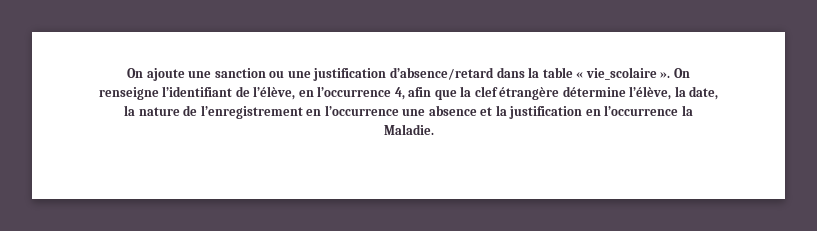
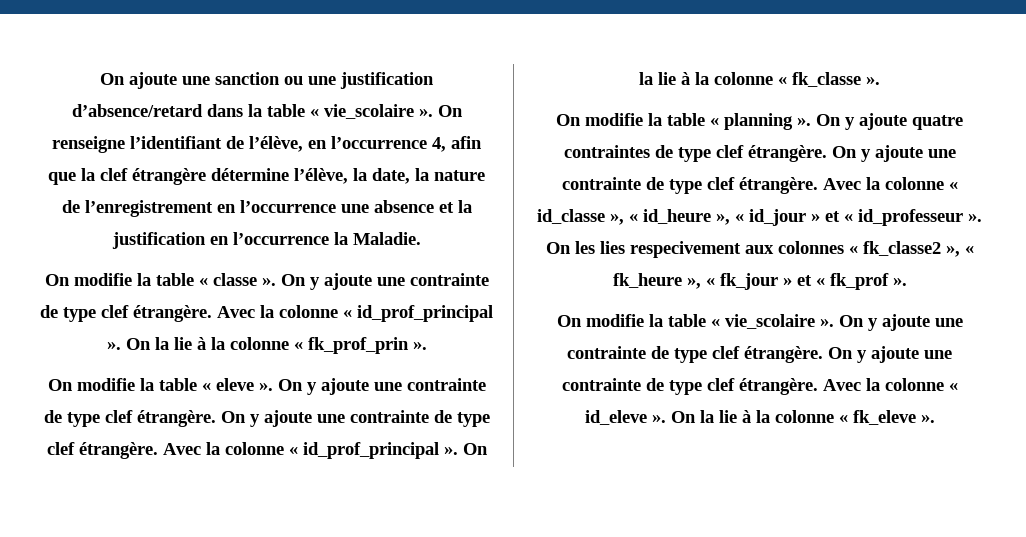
+ On modifie la table « classe ». On y ajoute une contrainte de type clef étrangère. Avec la colonne « id_prof_principal ». On la lie à la colonne « fk_prof_prin ».
+ On modifie la table « eleve ». On y ajoute une contrainte de type clef étrangère. On y ajoute une contrainte de type clef étrangère. Avec la colonne « id_prof_principal ». On la lie à la colonne « fk_classe ».
+ On modifie la table « planning ». On y ajoute quatre contraintes de type clef étrangère. On y ajoute une contrainte de type clef étrangère. Avec la colonne « id_classe », « id_heure », « id_jour » et « id_professeur ». On les lies respecivement aux colonnes « fk_classe2 », « fk_heure », « fk_jour » et « fk_prof ».
+ On modifie la table « vie_scolaire ». On y ajoute une contrainte de type clef étrangère. On y ajoute une contrainte de type clef étrangère. Avec la colonne « id_eleve ». On la lie à la colonne « fk_eleve ».

